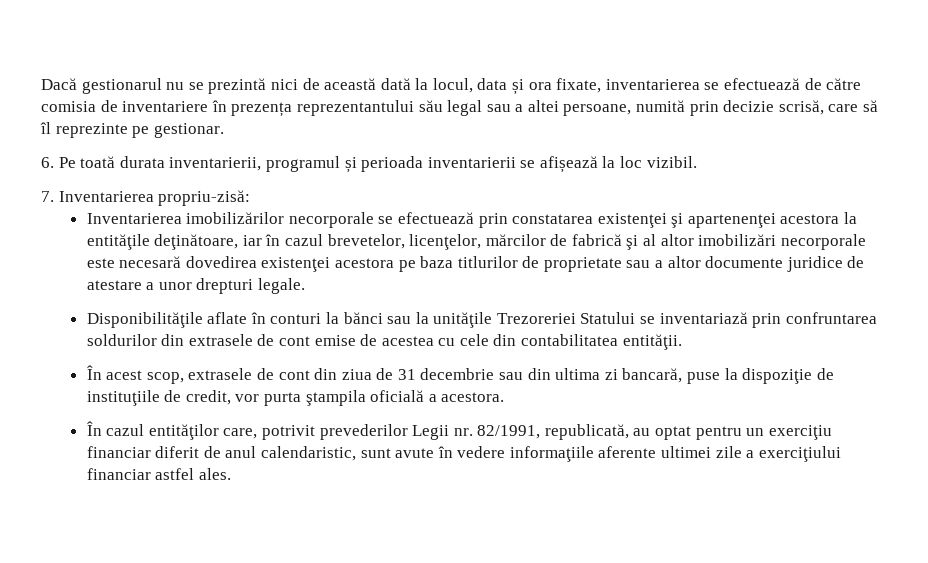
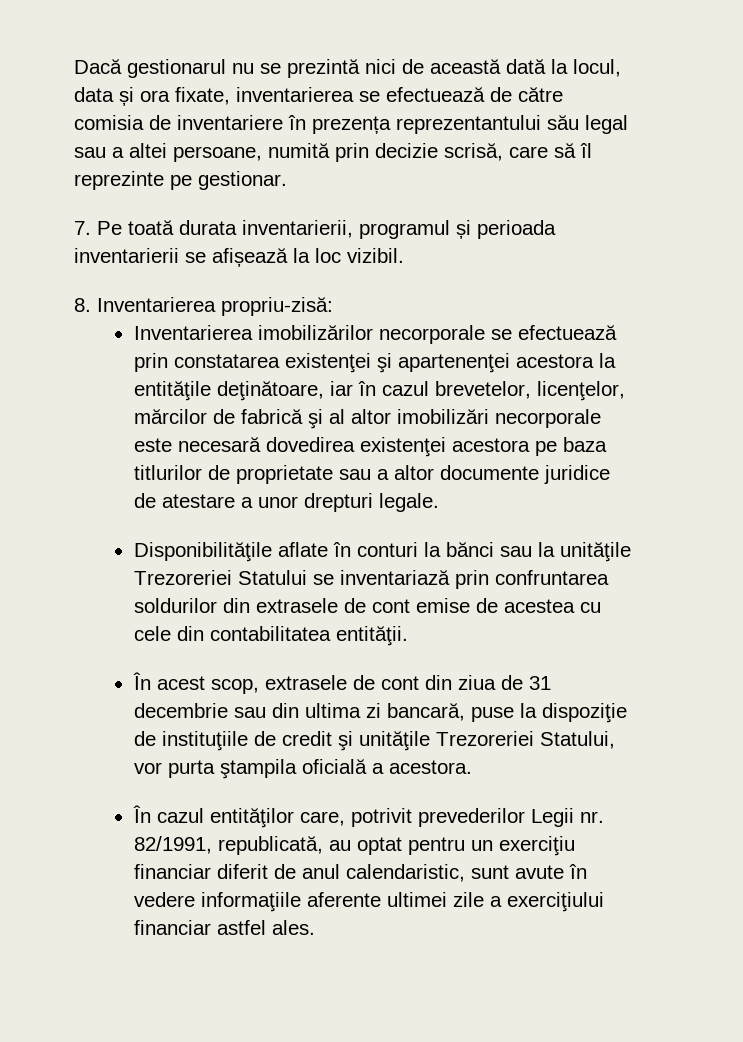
- 6. Pe toată durata inventarierii, programul și perioada inventarierii se afișează la loc vizibil.
+ 7. Pe toată durata inventarierii, programul și perioada inventarierii se afișează la loc vizibil.
- 7. Inventarierea propriu-zisă:
+ 8. Inventarierea propriu-zisă:
- În acest scop, extrasele de cont din ziua de 31 decembrie sau din ultima zi bancară, puse la dispoziţie de instituţiile de credit, vor purta ştampila oficială a acestora.
+ În acest scop, extrasele de cont din ziua de 31 decembrie sau din ultima zi bancară, puse la dispoziţie de instituţiile de credit şi unităţile Trezoreriei Statului, vor purta ştampila oficială a acestora.

